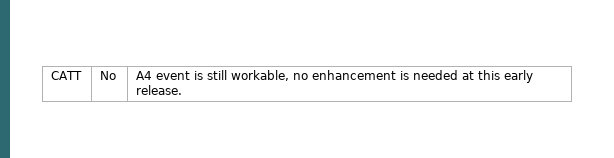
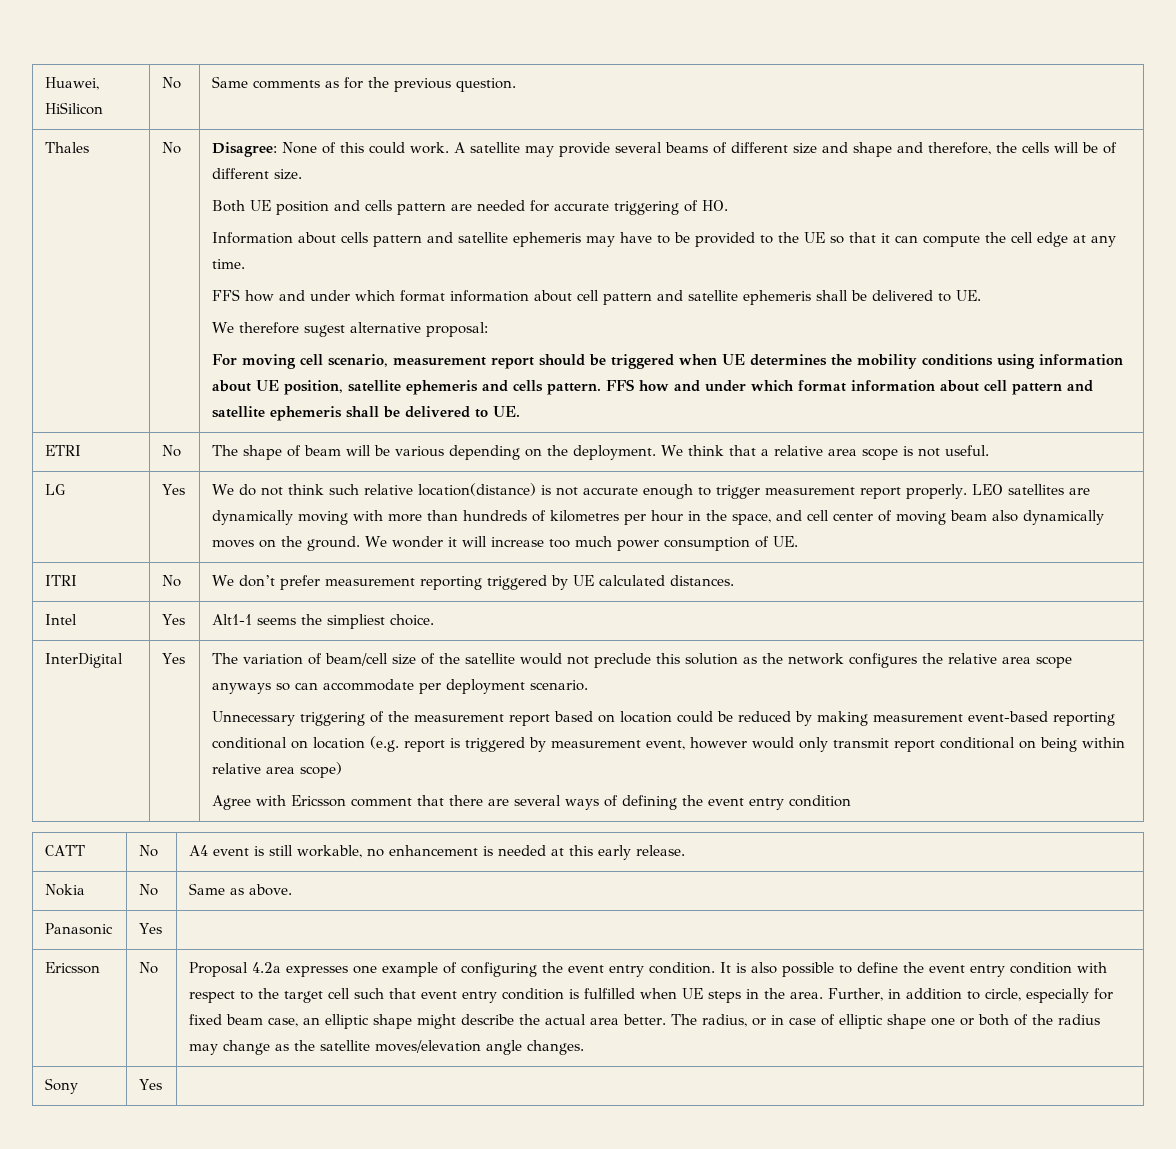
+ Huawei, HiSilicon | No | Same comments as for the previous question.
+ Thales | No | Disagree: None of this could work. A satellite may provide several beams of different size and shape and therefore, the cells will be of different size.
+ Both UE position and cells pattern are needed for accurate triggering of HO.
+ Information about cells pattern and satellite ephemeris may have to be provided to the UE so that it can compute the cell edge at any time.
+ FFS how and under which format information about cell pattern and satellite ephemeris shall be delivered to UE.
+ We therefore sugest alternative proposal:
+ For moving cell scenario, measurement report should be triggered when UE determines the mobility conditions using information about UE position, satellite ephemeris and cells pattern. FFS how and under which format information about cell pattern and satellite ephemeris shall be delivered to UE.
+ ETRI | No | The shape of beam will be various depending on the deployment. We think that a relative area scope is not useful.
+ LG | Yes | We do not think such relative location(distance) is not accurate enough to trigger measurement report properly. LEO satellites are dynamically moving with more than hundreds of kilometres per hour in the space, and cell center of moving beam also dynamically moves on the ground. We wonder it will increase too much power consumption of UE.
+ ITRI | No | We don’t prefer measurement reporting triggered by UE calculated distances.
+ Intel | Yes | Alt1-1 seems the simpliest choice.
+ InterDigital | Yes | The variation of beam/cell size of the satellite would not preclude this solution as the network configures the relative area scope anyways so can accommodate per deployment scenario.
+ Unnecessary triggering of the measurement report based on location could be reduced by making measurement event-based reporting conditional on location (e.g. report is triggered by measurement event, however would only transmit report conditional on being within relative area scope)
+ Agree with Ericsson comment that there are several ways of defining the event entry condition
+ Nokia | No | Same as above.
+ Panasonic | Yes |
+ Ericsson | No | Proposal 4.2a expresses one example of configuring the event entry condition. It is also possible to define the event entry condition with respect to the target cell such that event entry condition is fulfilled when UE steps in the area. Further, in addition to circle, especially for fixed beam case, an elliptic shape might describe the actual area better. The radius, or in case of elliptic shape one or both of the radius may change as the satellite moves/elevation angle changes.
+ Sony | Yes |

